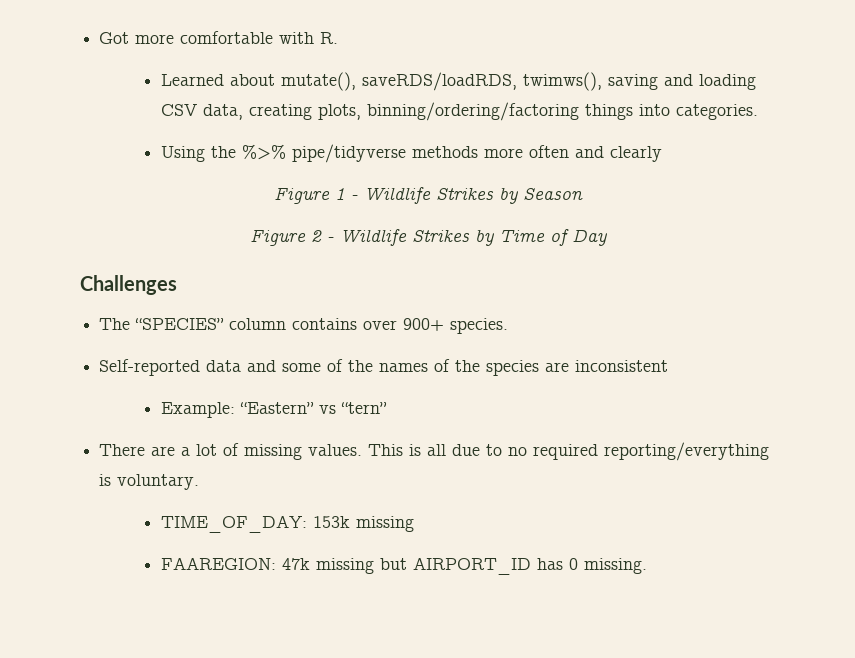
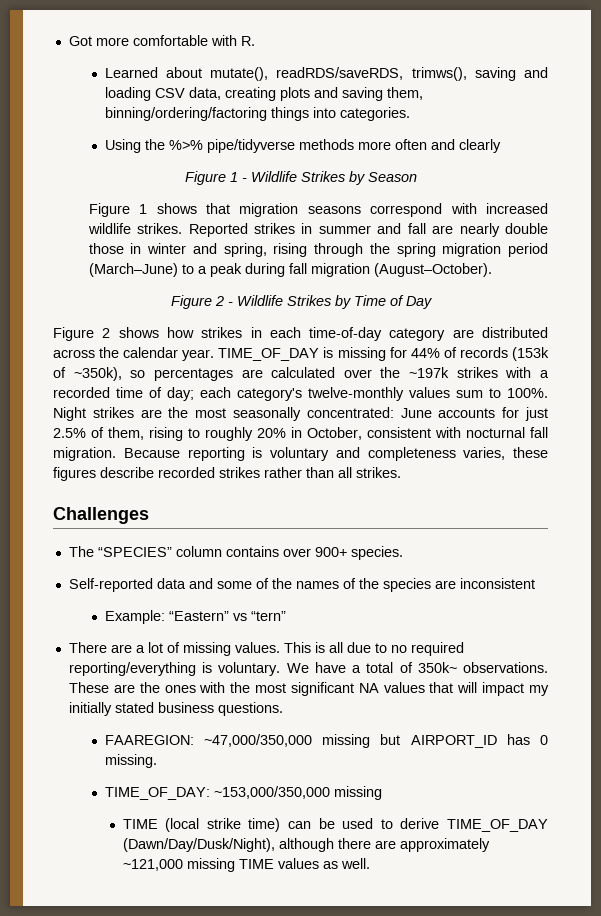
- Learned about mutate(), saveRDS/loadRDS, twimws(), saving and loading CSV data, creating plots, binning/ordering/factoring things into categories.
+ Learned about mutate(), readRDS/saveRDS, trimws(), saving and loading CSV data, creating plots and saving them, binning/ordering/factoring things into categories.
+ Figure 1 shows that migration seasons correspond with increased wildlife strikes. Reported strikes in summer and fall are nearly double those in winter and spring, rising through the spring migration period (March–June) to a peak during fall migration (August–October).
+ Figure 2 shows how strikes in each time-of-day category are distributed across the calendar year. TIME_OF_DAY is missing for 44% of records (153k of ~350k), so percentages are calculated over the ~197k strikes with a recorded time of day; each category's twelve-monthly values sum to 100%. Night strikes are the most seasonally concentrated: June accounts for just 2.5% of them, rising to roughly 20% in October, consistent with nocturnal fall migration. Because reporting is voluntary and completeness varies, these figures describe recorded strikes rather than all strikes.
- This is all due to no required reporting/everything is voluntary.
- TIME_OF_DAY: 153k missing
+ This is all due to no required reporting/everything is voluntary. We have a total of 350k~ observations. These are the ones with the most significant NA values that will impact my initially stated business questions.
- FAAREGION: 47k missing but AIRPORT_ID has 0 missing.
+ FAAREGION: ~47,000/350,000 missing but AIRPORT_ID has 0 missing.
+ TIME_OF_DAY: ~153,000/350,000 missing
+ TIME (local strike time) can be used to derive TIME_OF_DAY (Dawn/Day/Dusk/Night), although there are approximately ~121,000 missing TIME values as well.

